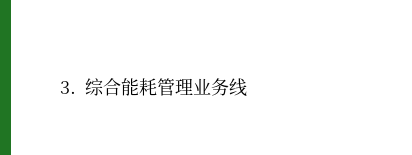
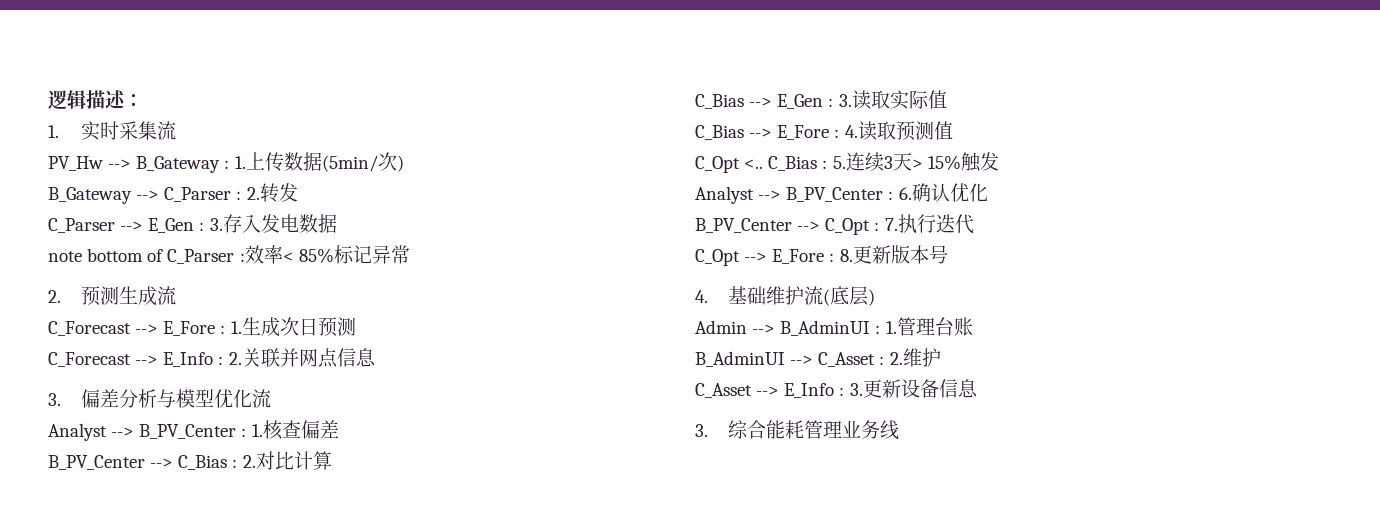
+ 逻辑描述：
+ 1.实时采集流
+ PV_Hw --> B_Gateway : 1.上传数据(5min/次)
+ B_Gateway --> C_Parser : 2.转发
+ C_Parser --> E_Gen : 3.存入发电数据
+ note bottom of C_Parser :效率< 85%标记异常
+ 2.预测生成流
+ C_Forecast --> E_Fore : 1.生成次日预测
+ C_Forecast --> E_Info : 2.关联并网点信息
+ 3.偏差分析与模型优化流
+ Analyst --> B_PV_Center : 1.核查偏差
+ B_PV_Center --> C_Bias : 2.对比计算
+ C_Bias --> E_Gen : 3.读取实际值
+ C_Bias --> E_Fore : 4.读取预测值
+ C_Opt <.. C_Bias : 5.连续3天> 15%触发
+ Analyst --> B_PV_Center : 6.确认优化
+ B_PV_Center --> C_Opt : 7.执行迭代
+ C_Opt --> E_Fore : 8.更新版本号
+ 4.基础维护流(底层)
+ Admin --> B_AdminUI : 1.管理台账
+ B_AdminUI --> C_Asset : 2.维护
+ C_Asset --> E_Info : 3.更新设备信息

